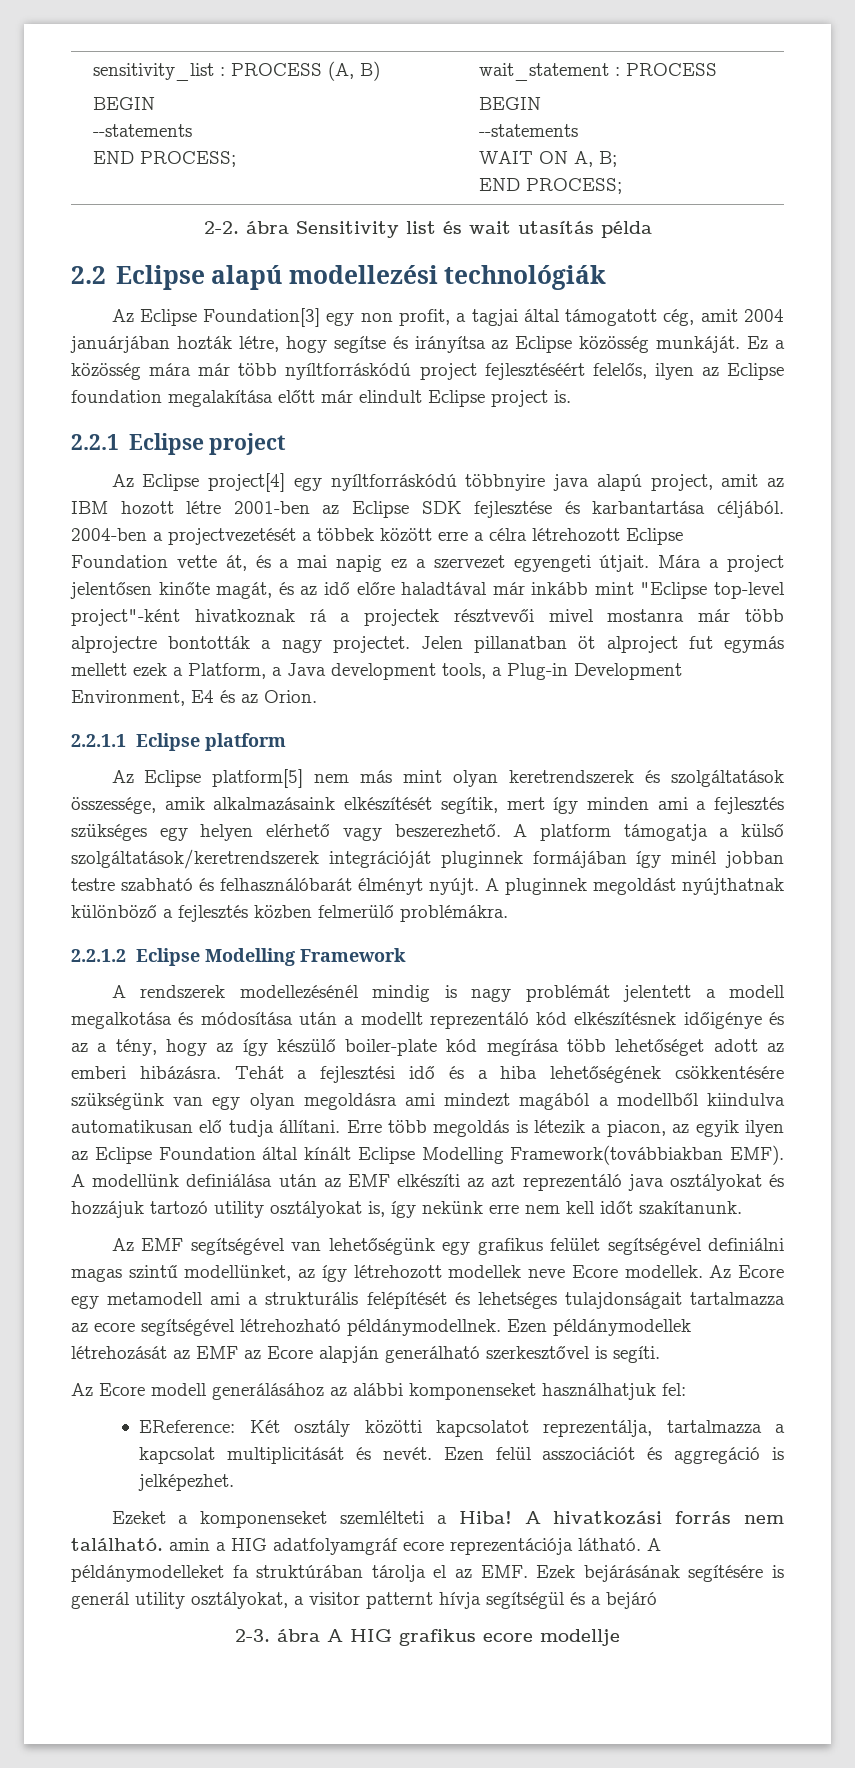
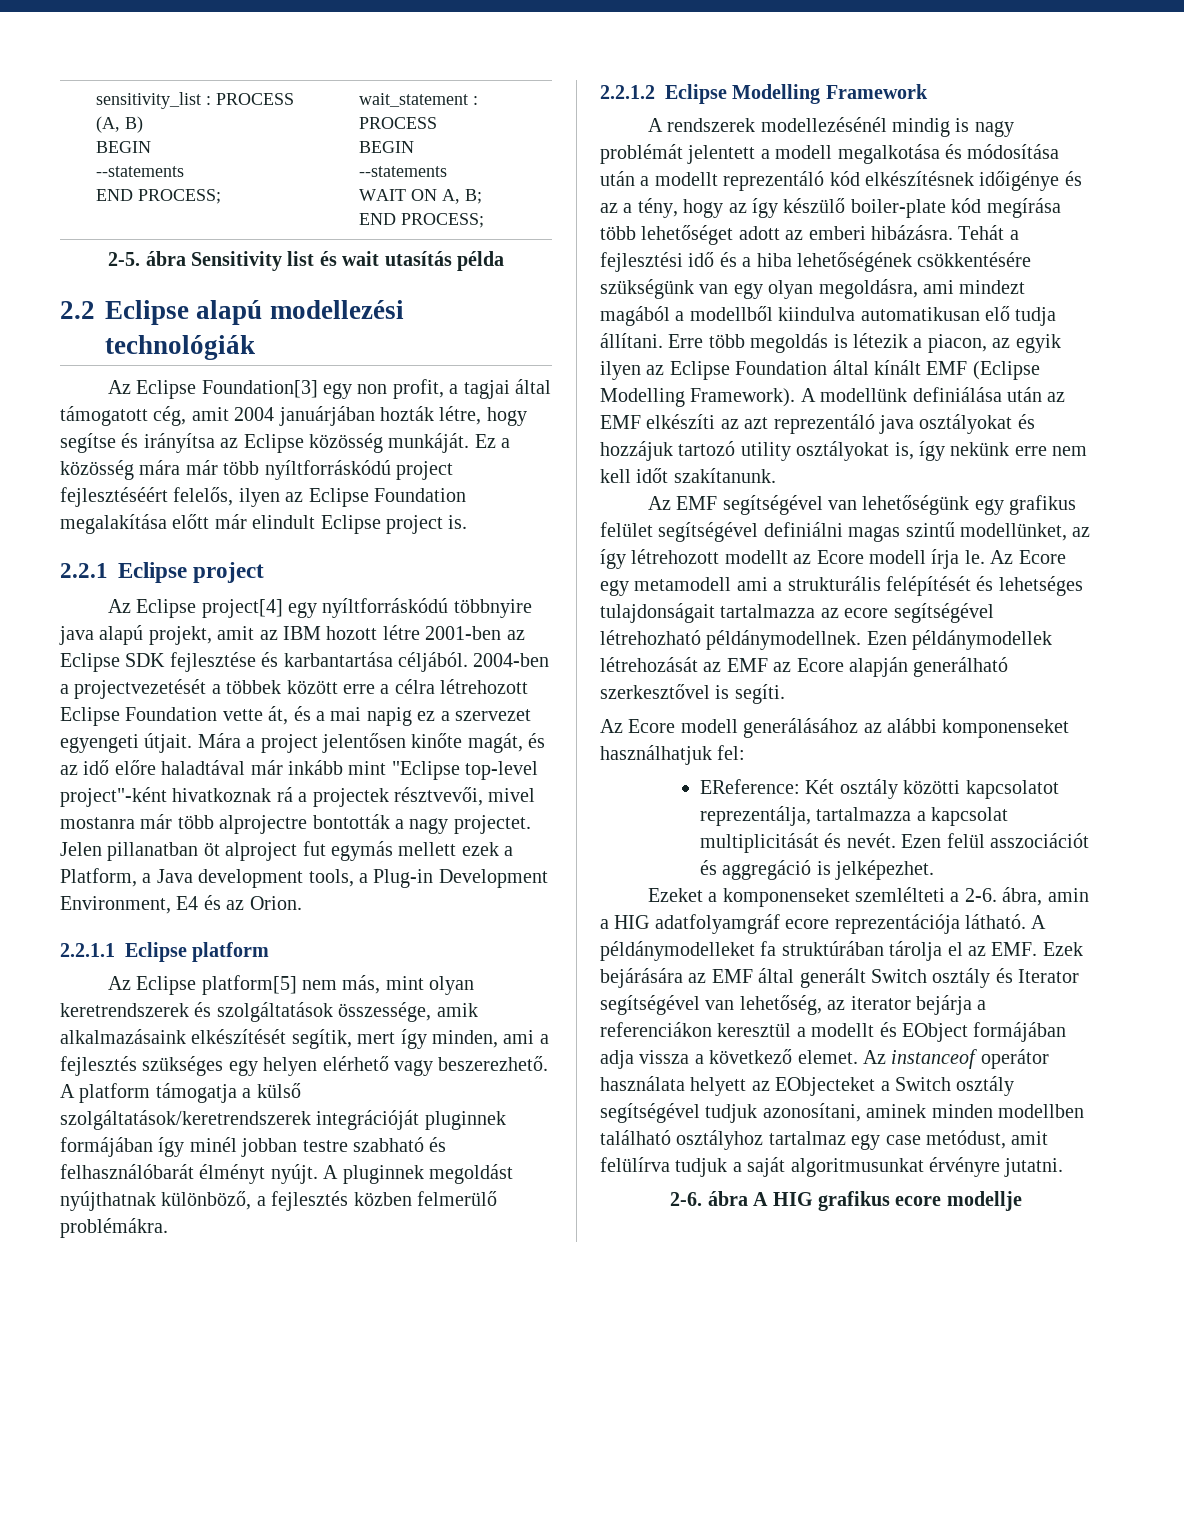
- 2-2. ábra Sensitivity list és wait utasítás példa
+ 2-5. ábra Sensitivity list és wait utasítás példa
- Ez a közösség mára már több nyíltforráskódú project fejlesztéséért felelős, ilyen az Eclipse foundation megalakítása előtt már elindult Eclipse project is.
+ Ez a közösség mára már több nyíltforráskódú project fejlesztéséért felelős, ilyen az Eclipse Foundation megalakítása előtt már elindult Eclipse project is.
- Az Eclipse project[4] egy nyíltforráskódú többnyire java alapú project, amit az IBM hozott létre 2001-ben az Eclipse SDK fejlesztése és karbantartása céljából.
+ Az Eclipse project[4] egy nyíltforráskódú többnyire java alapú projekt, amit az IBM hozott létre 2001-ben az Eclipse SDK fejlesztése és karbantartása céljából.
- Mára a project jelentősen kinőte magát, és az idő előre haladtával már inkább mint "Eclipse top-level project"-ként hivatkoznak rá a projectek résztvevői mivel mostanra már több alprojectre bontották a nagy projectet.
+ Mára a project jelentősen kinőte magát, és az idő előre haladtával már inkább mint "Eclipse top-level project"-ként hivatkoznak rá a projectek résztvevői, mivel mostanra már több alprojectre bontották a nagy projectet.
- Az Eclipse platform[5] nem más mint olyan keretrendszerek és szolgáltatások összessége, amik alkalmazásaink elkészítését segítik, mert így minden ami a fejlesztés szükséges egy helyen elérhető vagy beszerezhető.
+ Az Eclipse platform[5] nem más, mint olyan keretrendszerek és szolgáltatások összessége, amik alkalmazásaink elkészítését segítik, mert így minden, ami a fejlesztés szükséges egy helyen elérhető vagy beszerezhető.
- A pluginnek megoldást nyújthatnak különböző a fejlesztés közben felmerülő problémákra.
+ A pluginnek megoldást nyújthatnak különböző, a fejlesztés közben felmerülő problémákra.
- Tehát a fejlesztési idő és a hiba lehetőségének csökkentésére szükségünk van egy olyan megoldásra ami mindezt magából a modellből kiindulva automatikusan elő tudja állítani.
+ Tehát a fejlesztési idő és a hiba lehetőségének csökkentésére szükségünk van egy olyan megoldásra, ami mindezt magából a modellből kiindulva automatikusan elő tudja állítani.
- Erre több megoldás is létezik a piacon, az egyik ilyen az Eclipse Foundation által kínált Eclipse Modelling Framework(továbbiakban EMF).
+ Erre több megoldás is létezik a piacon, az egyik ilyen az Eclipse Foundation által kínált EMF (Eclipse Modelling Framework).
- Az EMF segítségével van lehetőségünk egy grafikus felület segítségével definiálni magas szintű modellünket, az így létrehozott modellek neve Ecore modellek.
+ Az EMF segítségével van lehetőségünk egy grafikus felület segítségével definiálni magas szintű modellünket, az így létrehozott modellt az Ecore modell írja le.
- Ezeket a komponenseket szemlélteti a Hiba! A hivatkozási forrás nem található. amin a HIG adatfolyamgráf ecore reprezentációja látható.
+ Ezeket a komponenseket szemlélteti a 2-6. ábra, amin a HIG adatfolyamgráf ecore reprezentációja látható.
- A példánymodelleket fa struktúrában tárolja el az EMF. Ezek bejárásának segítésére is generál utility osztályokat, a visitor patternt hívja segítségül és a bejáró
- 2-3. ábra A HIG grafikus ecore modellje
+ A példánymodelleket fa struktúrában tárolja el az EMF. Ezek bejárására az EMF által generált Switch osztály és Iterator segítségével van lehetőség, az iterator bejárja a referenciákon keresztül a modellt és EObject formájában adja vissza a következő elemet. Az instanceof operátor használata helyett az EObjecteket a Switch osztály segítségével tudjuk azonosítani, aminek minden modellben található osztályhoz tartalmaz egy case metódust, amit felülírva tudjuk a saját algoritmusunkat érvényre jutatni.
+ 2-6. ábra A HIG grafikus ecore modellje

